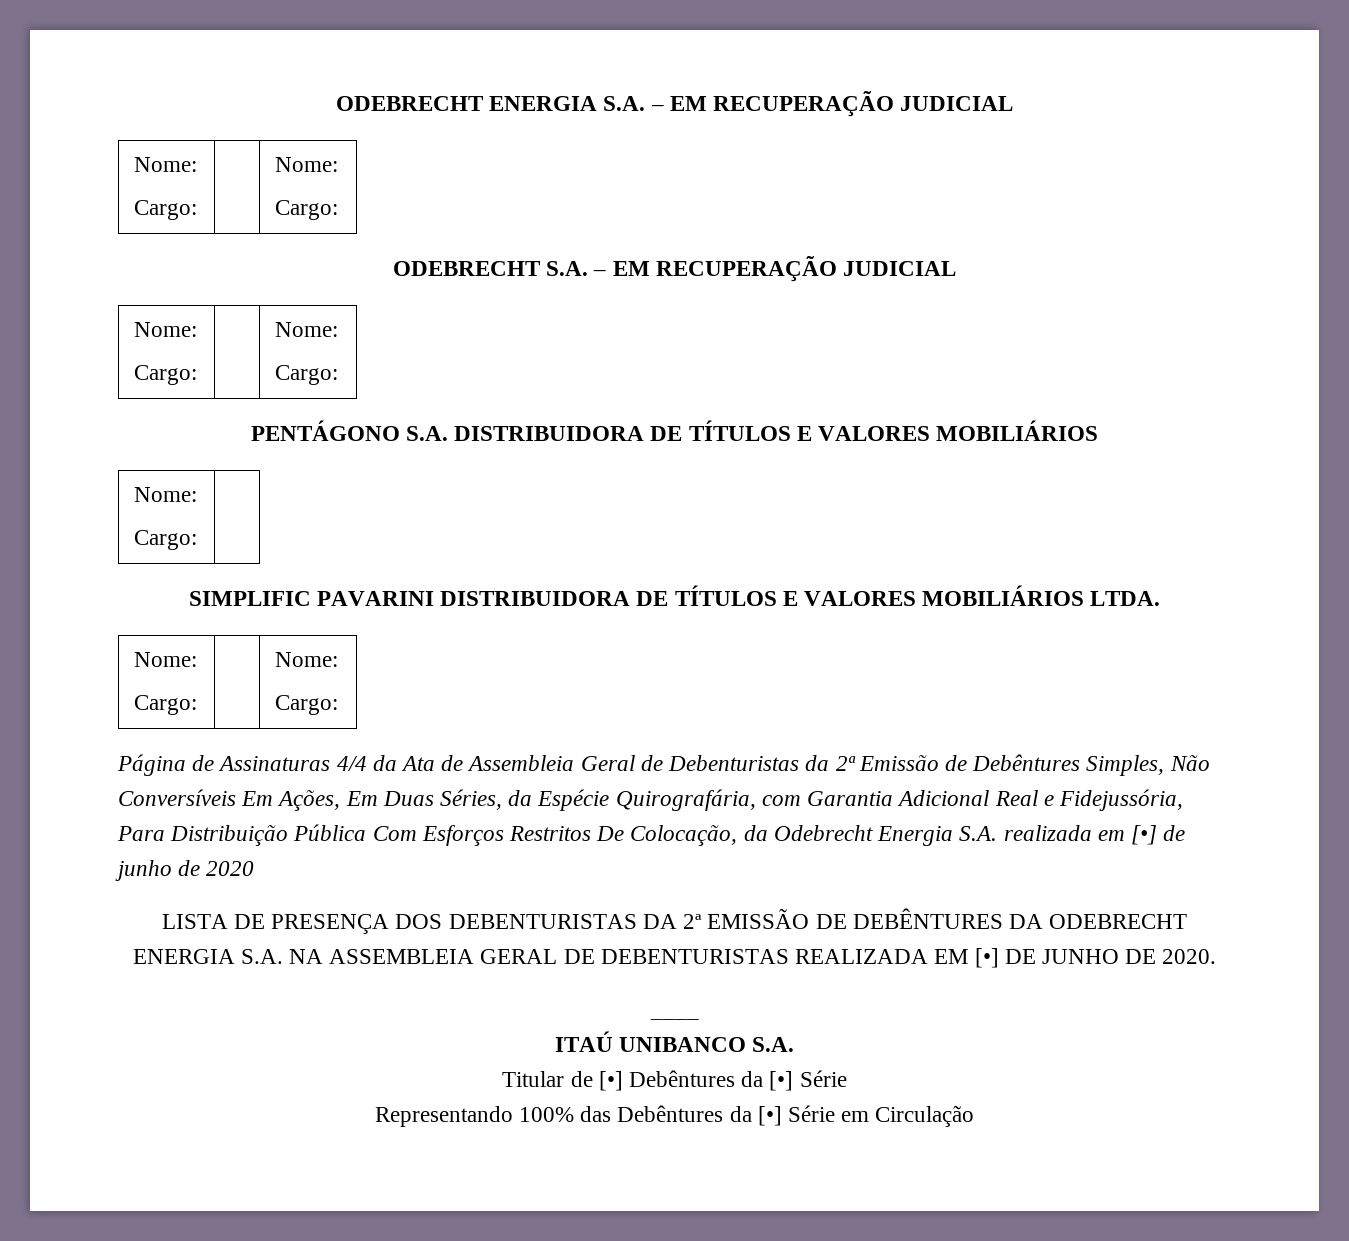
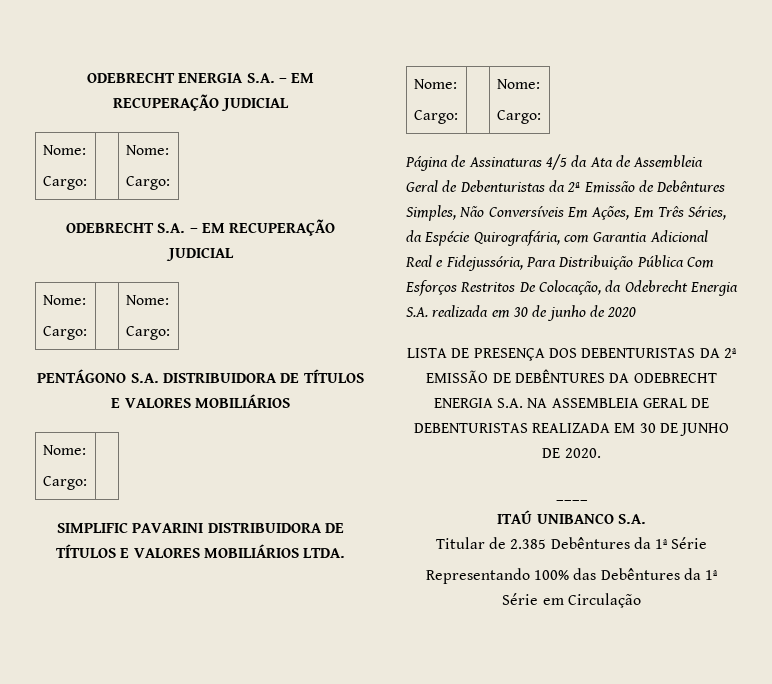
- Página de Assinaturas 4/4 da Ata de Assembleia Geral de Debenturistas da 2ª Emissão de Debêntures Simples, Não Conversíveis Em Ações, Em Duas Séries, da Espécie Quirografária, com Garantia Adicional Real e Fidejussória, Para Distribuição Pública Com Esforços Restritos De Colocação, da Odebrecht Energia S.A. realizada em [•] de junho de 2020
+ Página de Assinaturas 4/5 da Ata de Assembleia Geral de Debenturistas da 2ª Emissão de Debêntures Simples, Não Conversíveis Em Ações, Em Três Séries, da Espécie Quirografária, com Garantia Adicional Real e Fidejussória, Para Distribuição Pública Com Esforços Restritos De Colocação, da Odebrecht Energia S.A. realizada em 30 de junho de 2020
- LISTA DE PRESENÇA DOS DEBENTURISTAS DA 2ª EMISSÃO DE DEBÊNTURES DA ODEBRECHT ENERGIA S.A. NA ASSEMBLEIA GERAL DE DEBENTURISTAS REALIZADA EM [•] DE JUNHO DE 2020.
+ LISTA DE PRESENÇA DOS DEBENTURISTAS DA 2ª EMISSÃO DE DEBÊNTURES DA ODEBRECHT ENERGIA S.A. NA ASSEMBLEIA GERAL DE DEBENTURISTAS REALIZADA EM 30 DE JUNHO DE 2020.
- Titular de [•] Debêntures da [•] Série
+ Titular de 2.385 Debêntures da 1ª Série
- Representando 100% das Debêntures da [•] Série em Circulação
+ Representando 100% das Debêntures da 1ª Série em Circulação

